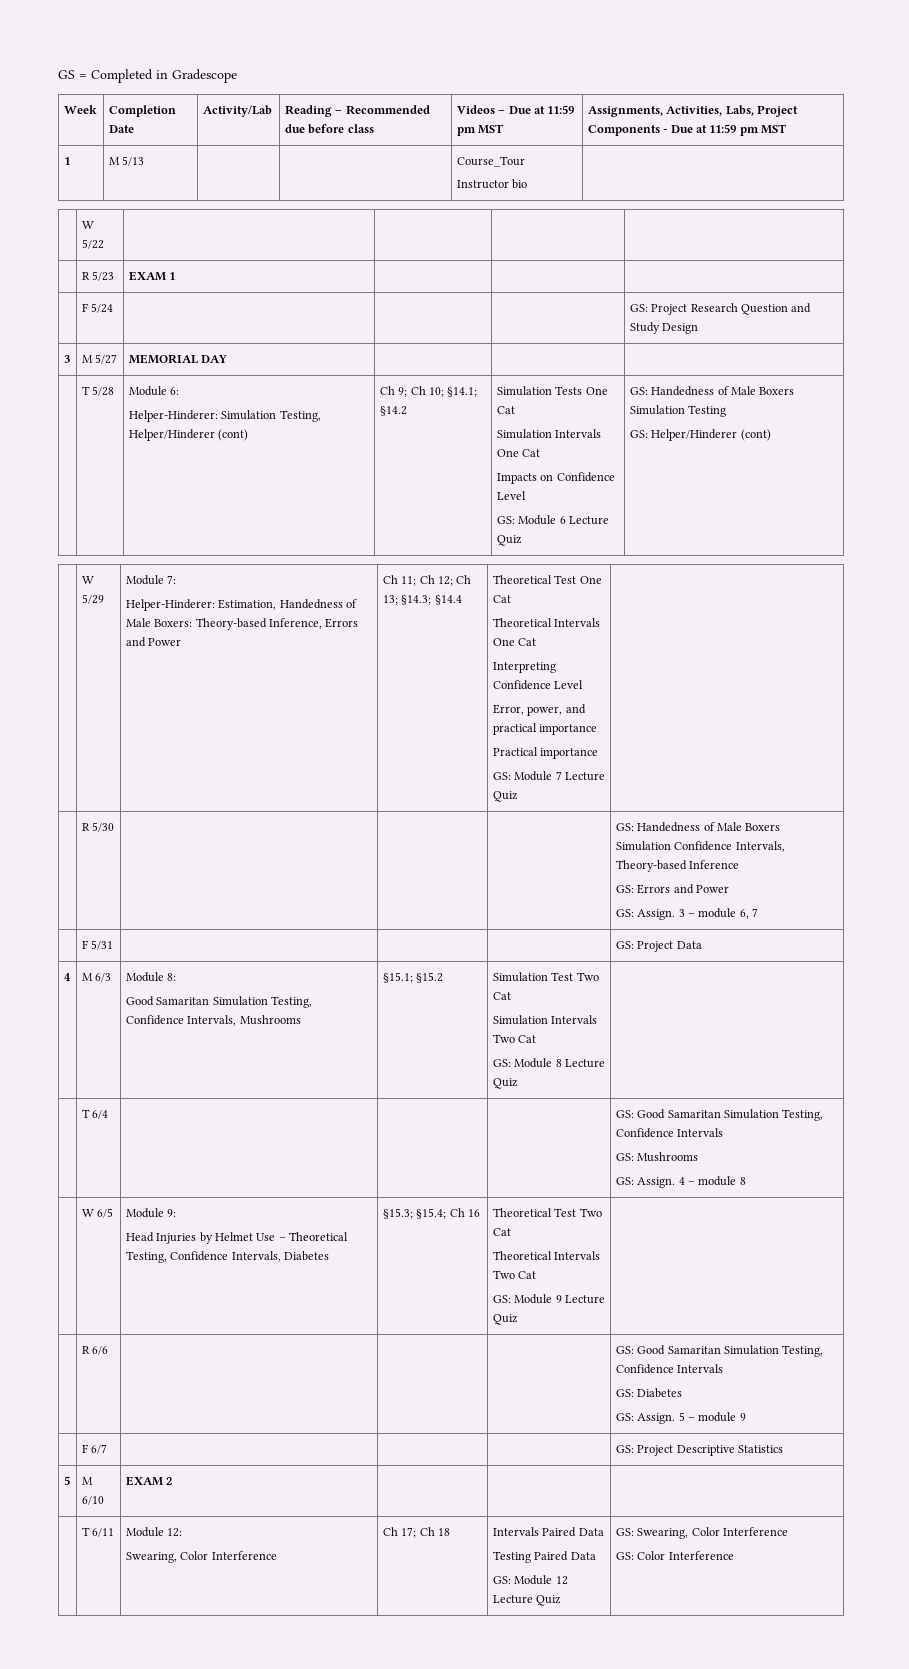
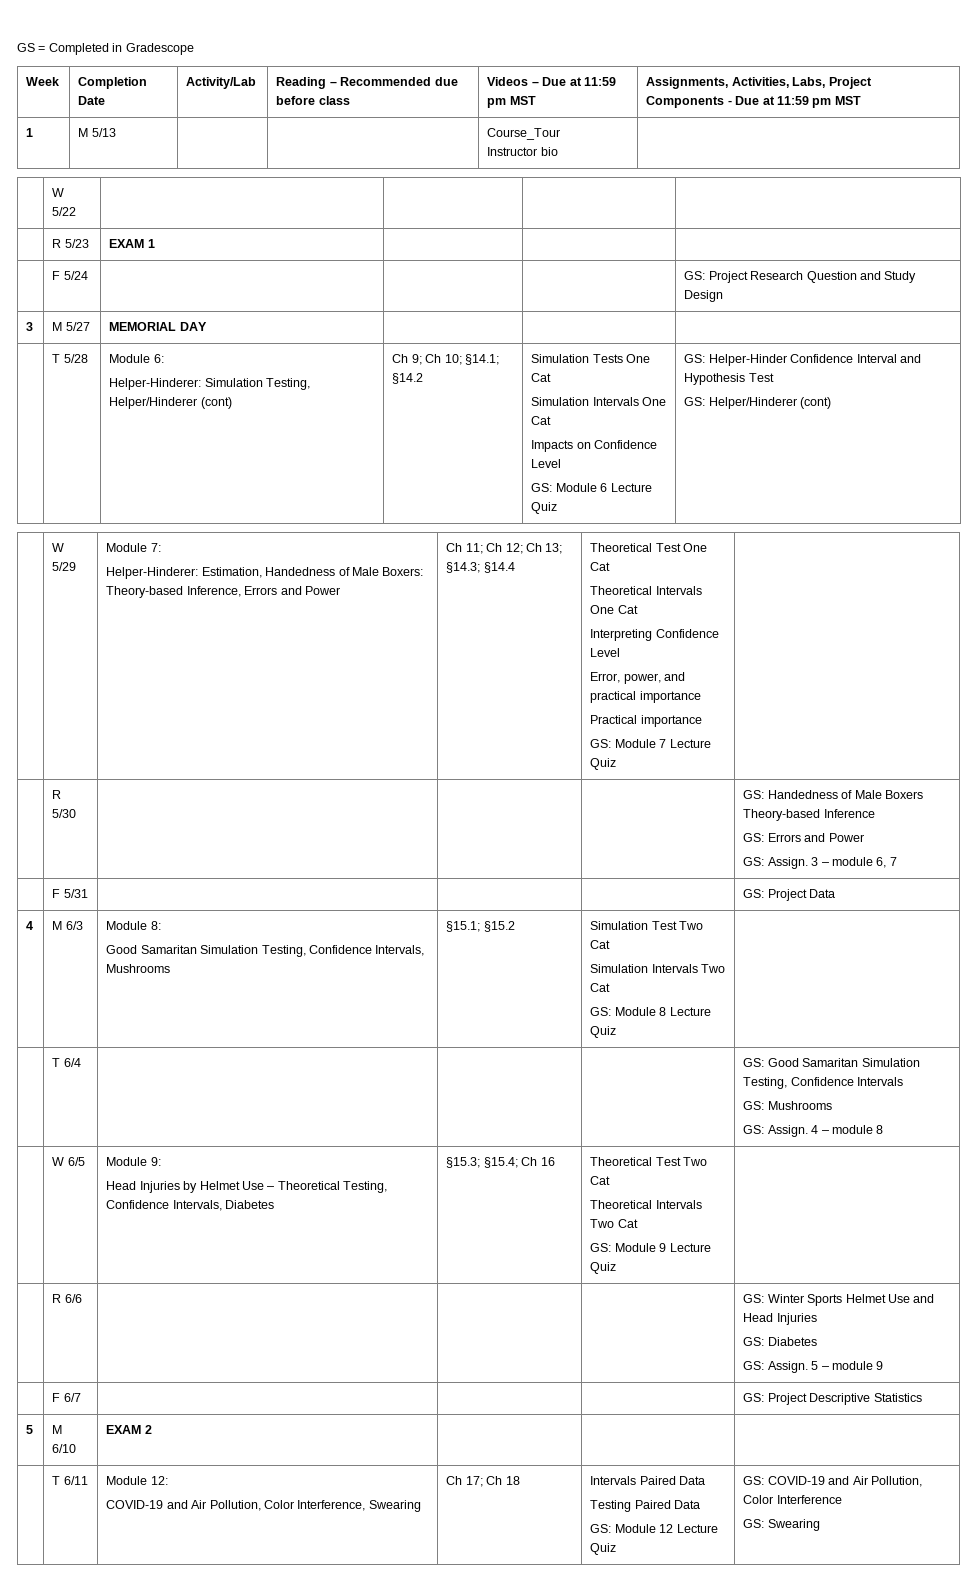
- GS: Handedness of Male Boxers Simulation Testing
+ GS: Helper-Hinder Confidence Interval and Hypothesis Test
- | R 5/30 | | | | GS: Handedness of Male Boxers Simulation Confidence Intervals, Theory-based Inference
+ | R 5/30 | | | | GS: Handedness of Male Boxers Theory-based Inference
- | R 6/6 | | | | GS: Good Samaritan Simulation Testing, Confidence Intervals
+ | R 6/6 | | | | GS: Winter Sports Helmet Use and Head Injuries
  | T 6/11 | Module 12:
- Swearing, Color Interference | Ch 17; Ch 18 | Intervals Paired Data
+ COVID-19 and Air Pollution, Color Interference, Swearing | Ch 17; Ch 18 | Intervals Paired Data
  Testing Paired Data
- GS: Module 12 Lecture Quiz | GS: Swearing, Color Interference
- GS: Color Interference
+ GS: Module 12 Lecture Quiz | GS: COVID-19 and Air Pollution, Color Interference
+ GS: Swearing

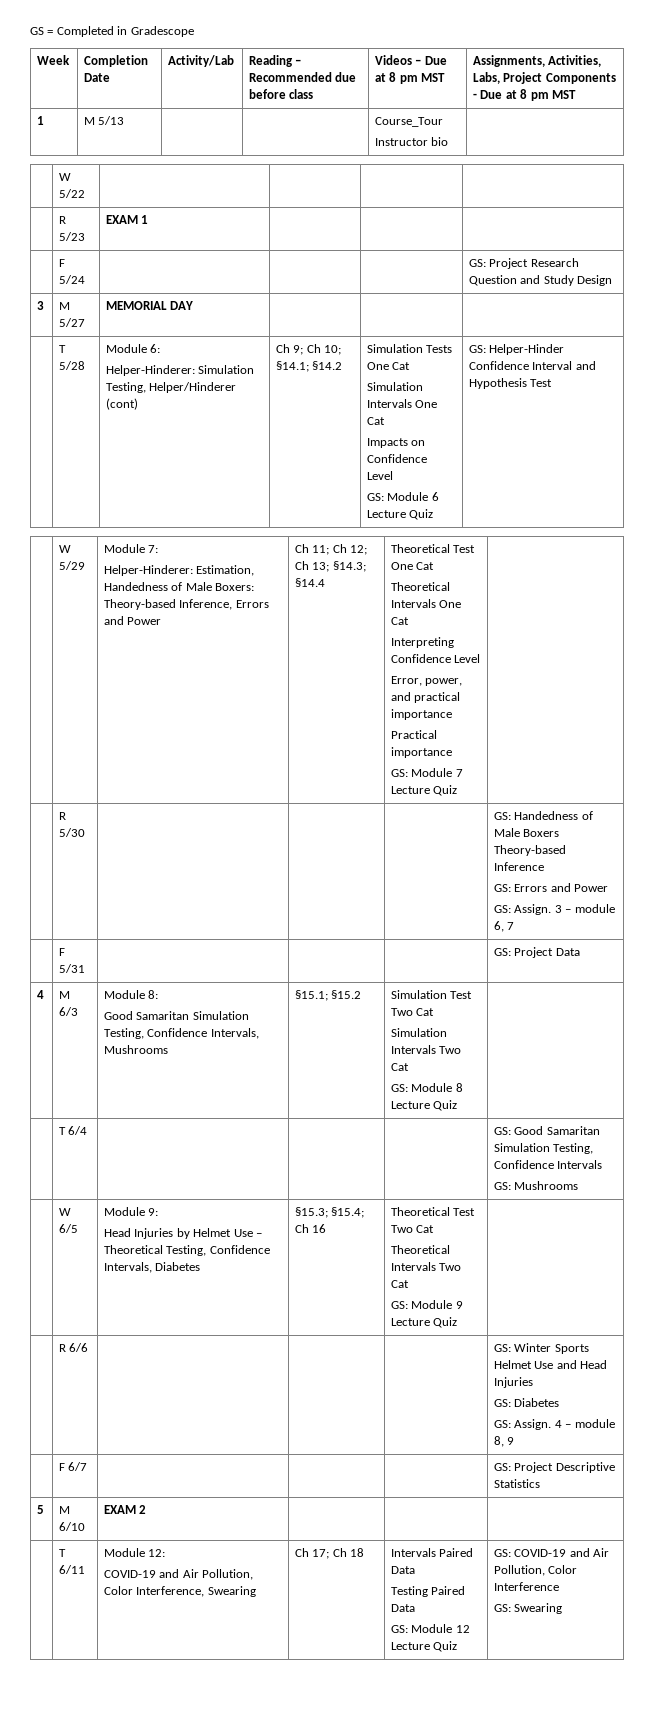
- Week | Completion Date | Activity/Lab | Reading – Recommended due before class | Videos – Due at 11:59 pm MST | Assignments, Activities, Labs, Project Components - Due at 11:59 pm MST
+ Week | Completion Date | Activity/Lab | Reading – Recommended due before class | Videos – Due at 8 pm MST | Assignments, Activities, Labs, Project Components - Due at 8 pm MST
- GS: Helper/Hinderer (cont)
  | T 6/4 | | | | GS: Good Samaritan Simulation Testing, Confidence Intervals
  GS: Mushrooms
- GS: Assign. 4 – module 8
  | R 6/6 | | | | GS: Winter Sports Helmet Use and Head Injuries
  GS: Diabetes
- GS: Assign. 5 – module 9
+ GS: Assign. 4 – module 8, 9

